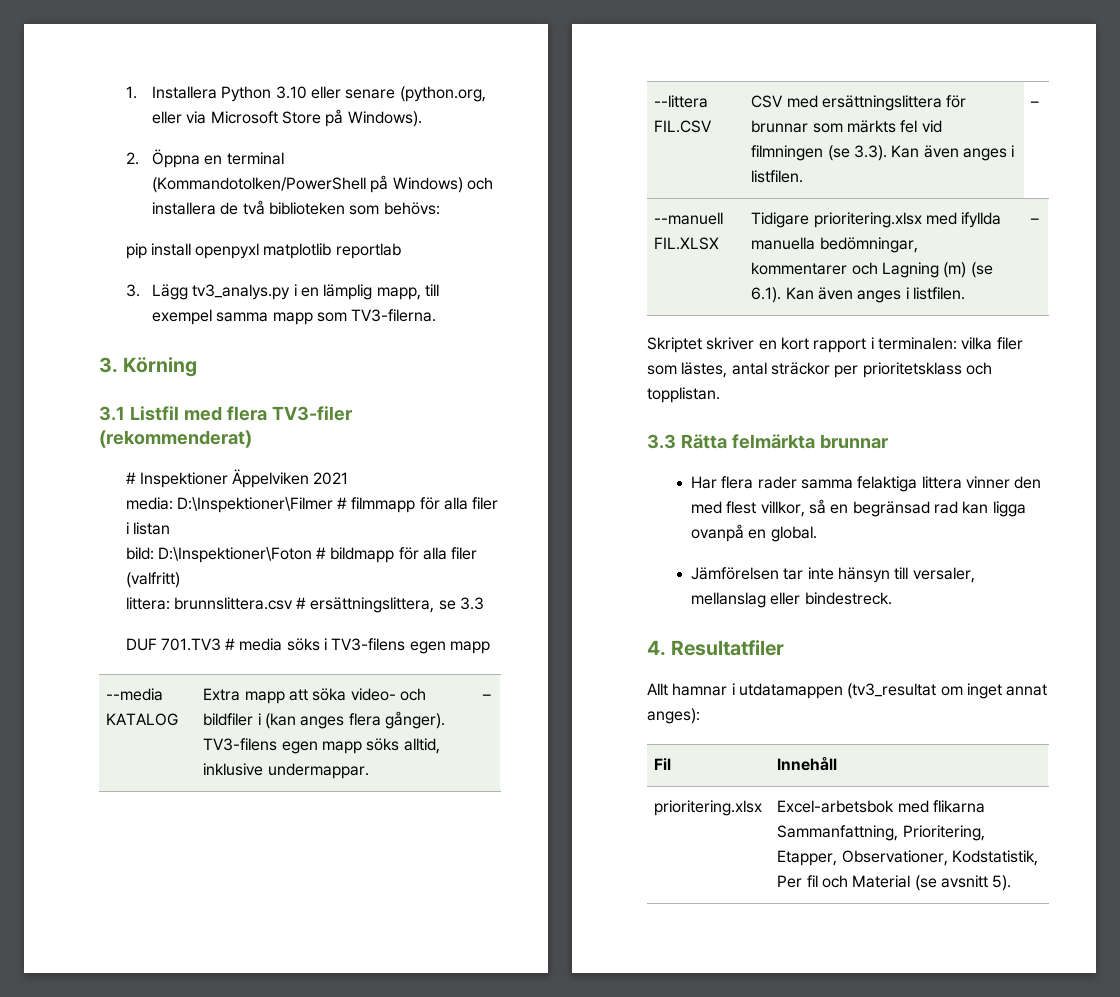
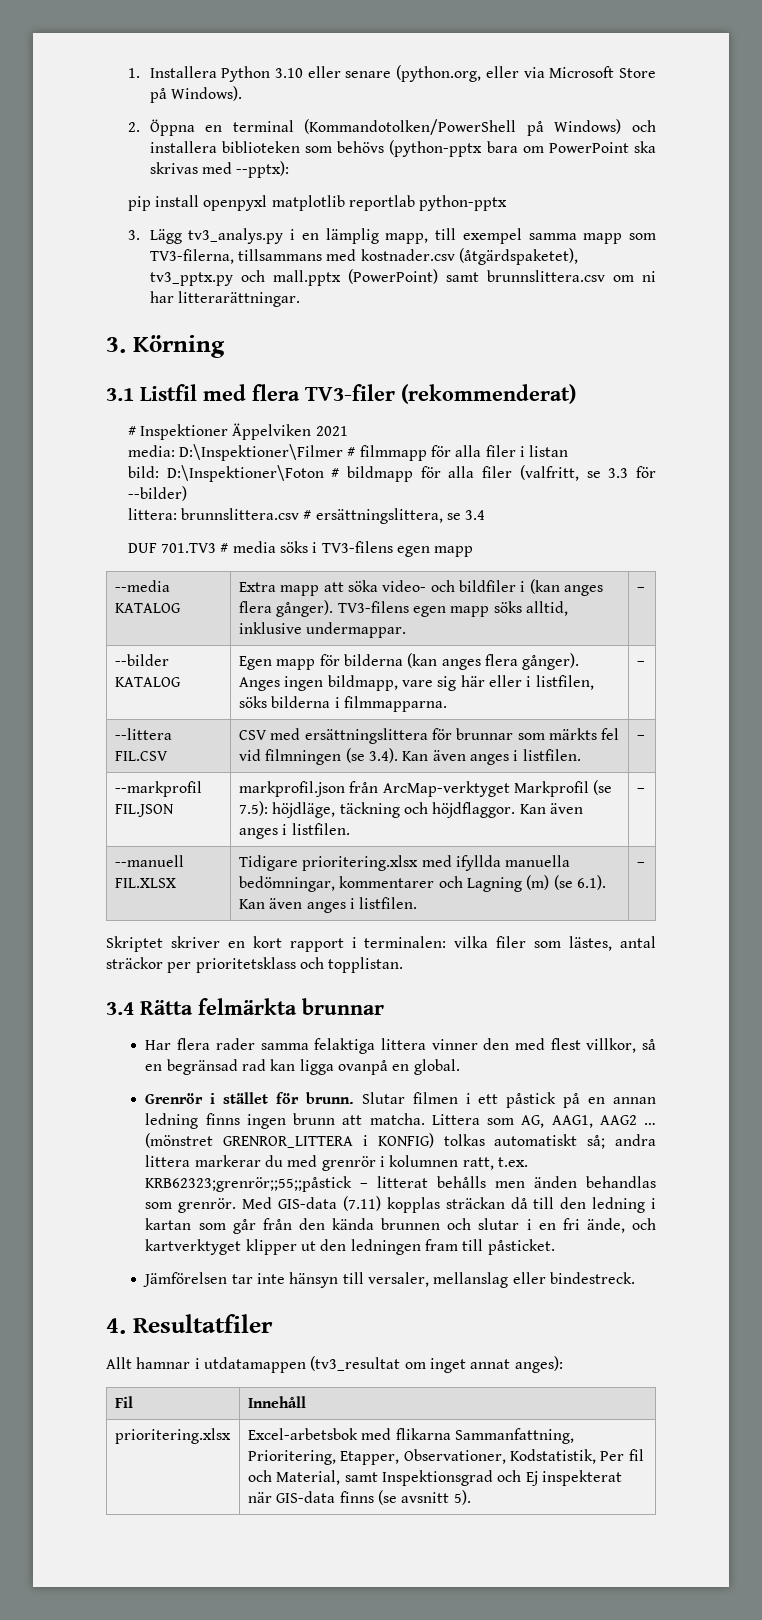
- 2. Öppna en terminal (Kommandotolken/PowerShell på Windows) och installera de två biblioteken som behövs:
+ 2. Öppna en terminal (Kommandotolken/PowerShell på Windows) och installera biblioteken som behövs (python-pptx bara om PowerPoint ska skrivas med --pptx):
- pip install openpyxl matplotlib reportlab
+ pip install openpyxl matplotlib reportlab python-pptx
- 3. Lägg tv3_analys.py i en lämplig mapp, till exempel samma mapp som TV3-filerna.
+ 3. Lägg tv3_analys.py i en lämplig mapp, till exempel samma mapp som TV3-filerna, tillsammans med kostnader.csv (åtgärdspaketet), tv3_pptx.py och mall.pptx (PowerPoint) samt brunnslittera.csv om ni har litterarättningar.
- bild: D:\Inspektioner\Foton # bildmapp för alla filer (valfritt)
+ bild: D:\Inspektioner\Foton # bildmapp för alla filer (valfritt, se 3.3 för --bilder)
- littera: brunnslittera.csv # ersättningslittera, se 3.3
+ littera: brunnslittera.csv # ersättningslittera, se 3.4
+ --bilder KATALOG | Egen mapp för bilderna (kan anges flera gånger). Anges ingen bildmapp, vare sig här eller i listfilen, söks bilderna i filmmapparna. | –
- --littera FIL.CSV | CSV med ersättningslittera för brunnar som märkts fel vid filmningen (se 3.3). Kan även anges i listfilen. | –
+ --littera FIL.CSV | CSV med ersättningslittera för brunnar som märkts fel vid filmningen (se 3.4). Kan även anges i listfilen. | –
+ --markprofil FIL.JSON | markprofil.json från ArcMap-verktyget Markprofil (se 7.5): höjdläge, täckning och höjdflaggor. Kan även anges i listfilen. | –
- 3.3 Rätta felmärkta brunnar
+ 3.4 Rätta felmärkta brunnar
+ Grenrör i stället för brunn. Slutar filmen i ett påstick på en annan ledning finns ingen brunn att matcha. Littera som AG, AAG1, AAG2 … (mönstret GRENROR_LITTERA i KONFIG) tolkas automatiskt så; andra littera markerar du med grenrör i kolumnen ratt, t.ex. KRB62323;grenrör;;55;;påstick – litterat behålls men änden behandlas som grenrör. Med GIS-data (7.11) kopplas sträckan då till den ledning i kartan som går från den kända brunnen och slutar i en fri ände, och kartverktyget klipper ut den ledningen fram till påsticket.
- prioritering.xlsx | Excel-arbetsbok med flikarna Sammanfattning, Prioritering, Etapper, Observationer, Kodstatistik, Per fil och Material (se avsnitt 5).
+ prioritering.xlsx | Excel-arbetsbok med flikarna Sammanfattning, Prioritering, Etapper, Observationer, Kodstatistik, Per fil och Material, samt Inspektionsgrad och Ej inspekterat när GIS-data finns (se avsnitt 5).

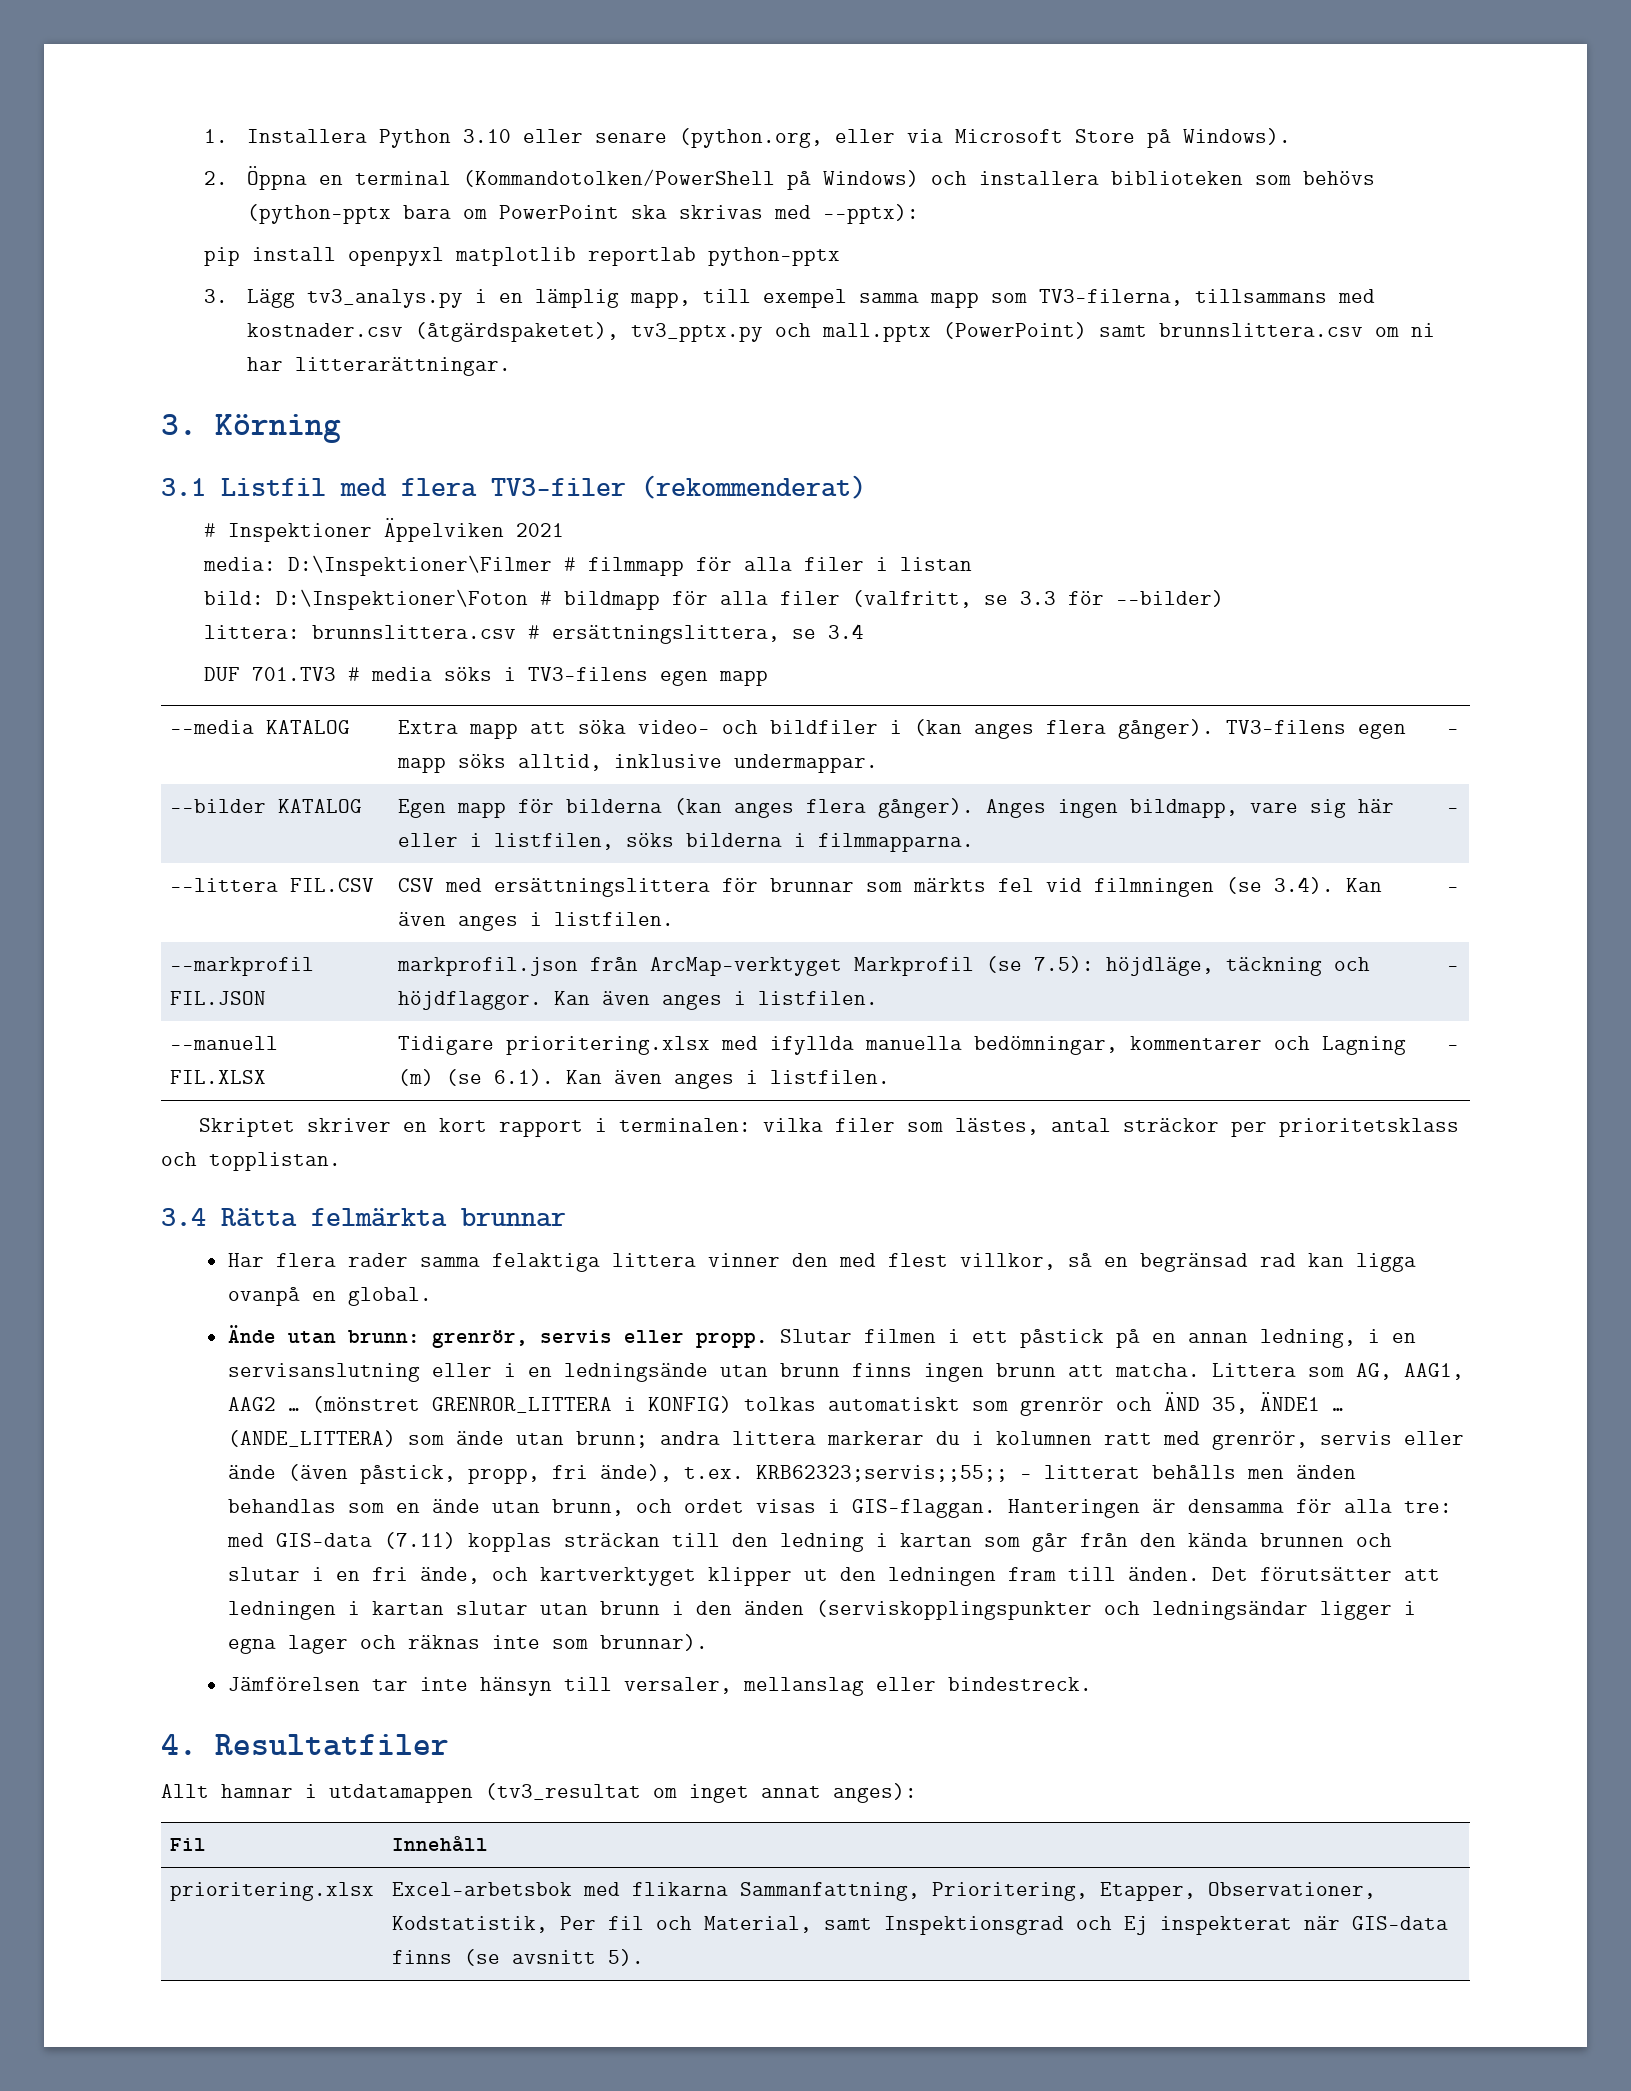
- Grenrör i stället för brunn.
+ Ände utan brunn: grenrör, servis eller propp.
- Slutar filmen i ett påstick på en annan ledning finns ingen brunn att matcha.
+ Slutar filmen i ett påstick på en annan ledning, i en servisanslutning eller i en ledningsände utan brunn finns ingen brunn att matcha.
- (mönstret GRENROR_LITTERA i KONFIG) tolkas automatiskt så; andra littera markerar du med grenrör i kolumnen ratt, t.ex. KRB62323;grenrör;;55;;påstick – litterat behålls men änden behandlas som grenrör. Med GIS-data (7.11) kopplas sträckan då till den ledning i kartan som går från den kända brunnen och slutar i en fri ände, och kartverktyget klipper ut den ledningen fram till påsticket.
+ (mönstret GRENROR_LITTERA i KONFIG) tolkas automatiskt som grenrör och ÄND 35, ÄNDE1 … (ANDE_LITTERA) som ände utan brunn; andra littera markerar du i kolumnen ratt med grenrör, servis eller ände (även påstick, propp, fri ände), t.ex. KRB62323;servis;;55;; – litterat behålls men änden behandlas som en ände utan brunn, och ordet visas i GIS-flaggan. Hanteringen är densamma för alla tre: med GIS-data (7.11) kopplas sträckan till den ledning i kartan som går från den kända brunnen och slutar i en fri ände, och kartverktyget klipper ut den ledningen fram till änden. Det förutsätter att ledningen i kartan slutar utan brunn i den änden (serviskopplingspunkter och ledningsändar ligger i egna lager och räknas inte som brunnar).

